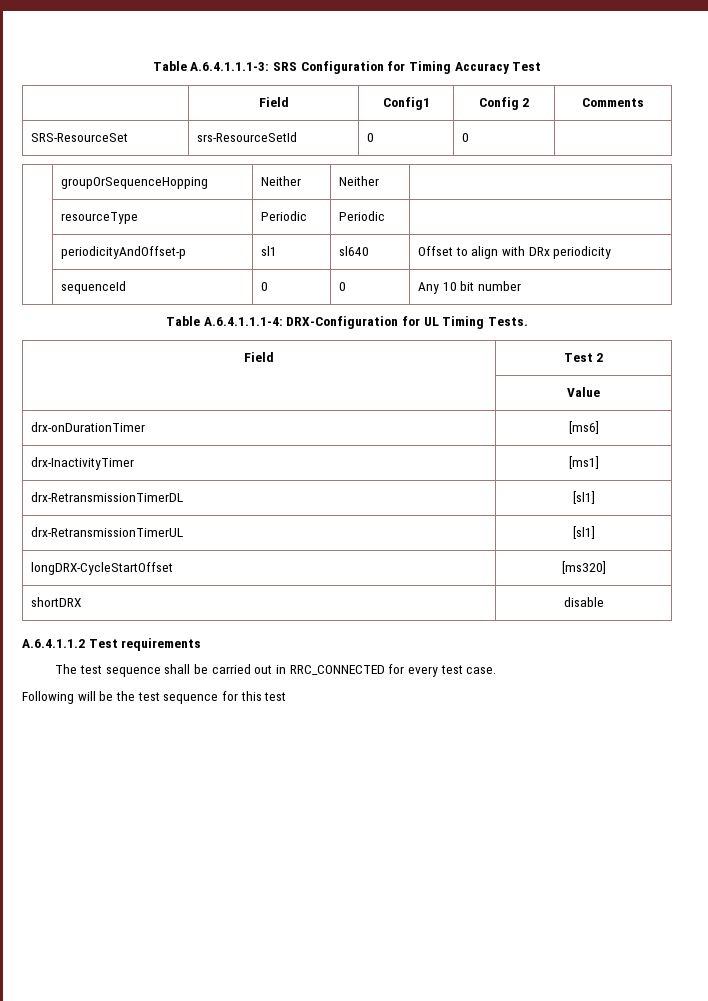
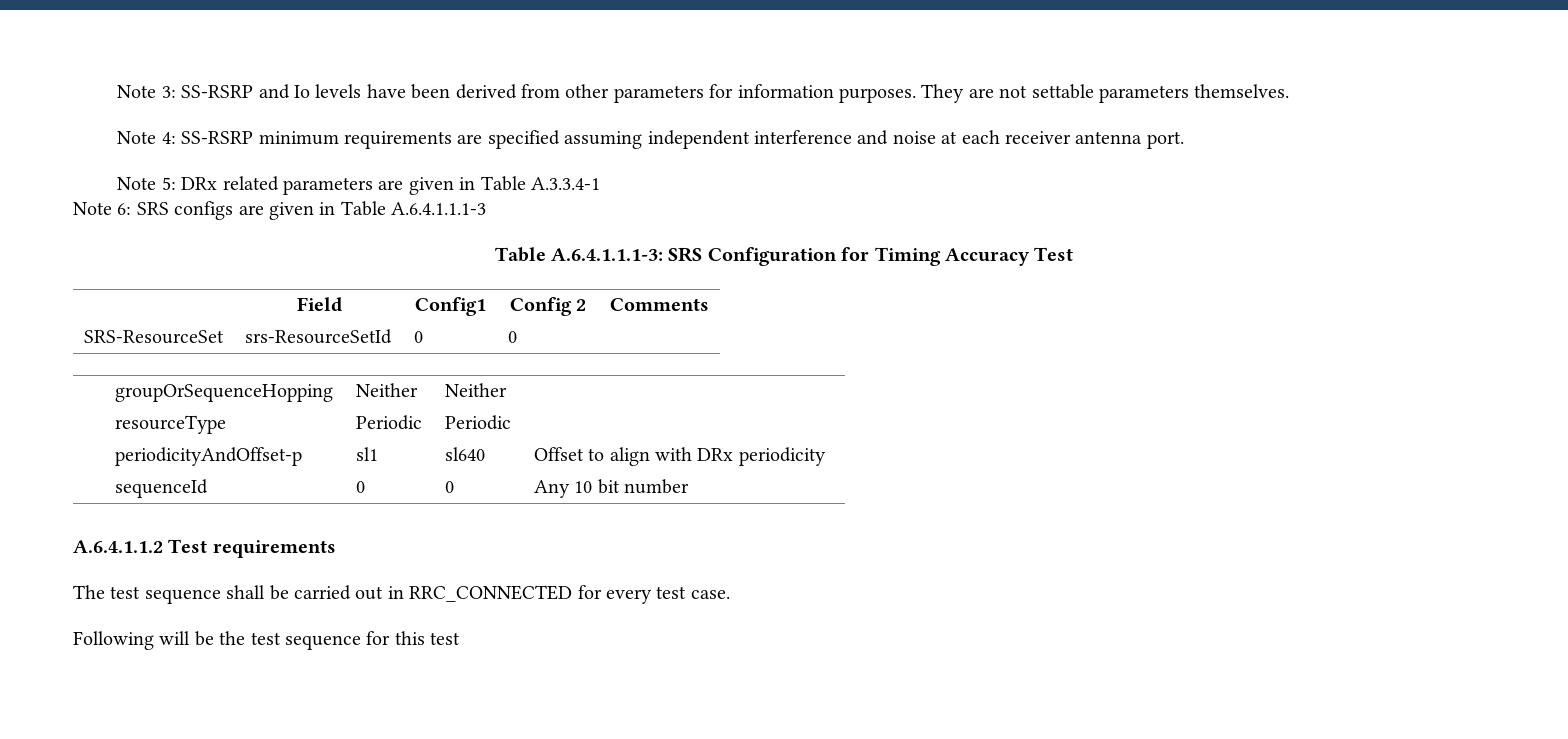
+ Note 3: SS-RSRP and Io levels have been derived from other parameters for information purposes. They are not settable parameters themselves.
+ Note 4: SS-RSRP minimum requirements are specified assuming independent interference and noise at each receiver antenna port.
+ Note 5: DRx related parameters are given in Table A.3.3.4-1
+ Note 6: SRS configs are given in Table A.6.4.1.1.1-3
- Table A.6.4.1.1.1-4: DRX-Configuration for UL Timing Tests.
- Field | Test 2
- | Value
- drx-onDurationTimer | [ms6]
- drx-InactivityTimer | [ms1]
- drx-RetransmissionTimerDL | [sl1]
- drx-RetransmissionTimerUL | [sl1]
- longDRX-CycleStartOffset | [ms320]
- shortDRX | disable

